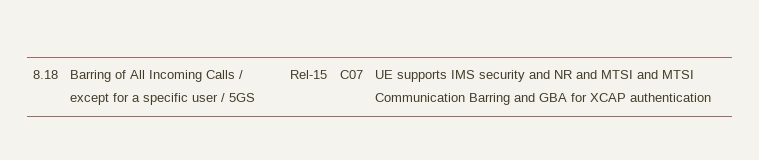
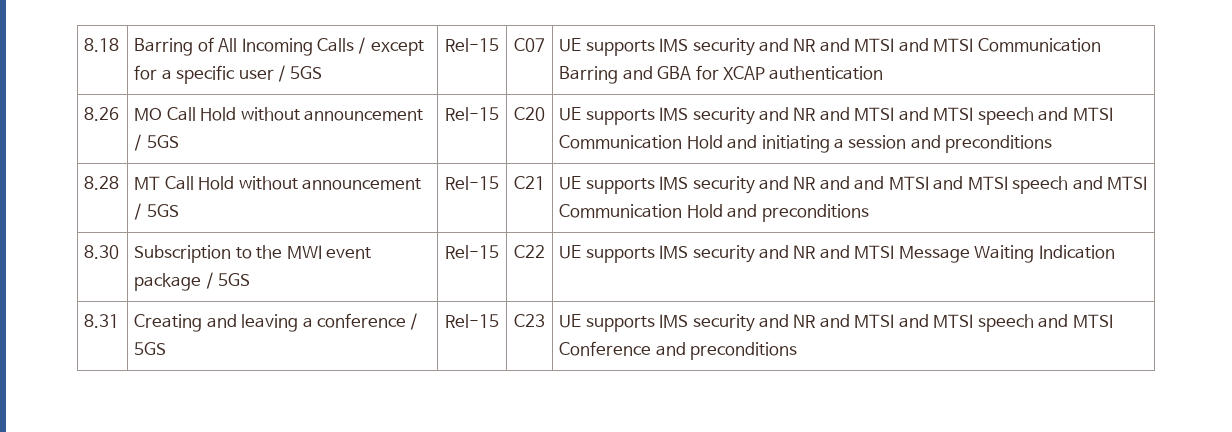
+ 8.26 | MO Call Hold without announcement / 5GS | Rel-15 | C20 | UE supports IMS security and NR and MTSI and MTSI speech and MTSI Communication Hold and initiating a session and preconditions
+ 8.28 | MT Call Hold without announcement / 5GS | Rel-15 | C21 | UE supports IMS security and NR and and MTSI and MTSI speech and MTSI Communication Hold and preconditions
+ 8.30 | Subscription to the MWI event package / 5GS | Rel-15 | C22 | UE supports IMS security and NR and MTSI Message Waiting Indication
+ 8.31 | Creating and leaving a conference / 5GS | Rel-15 | C23 | UE supports IMS security and NR and MTSI and MTSI speech and MTSI Conference and preconditions

